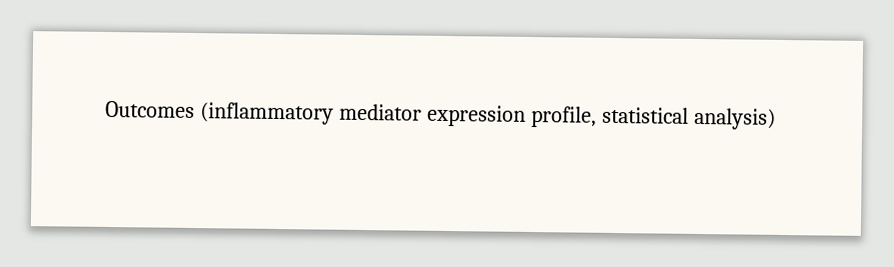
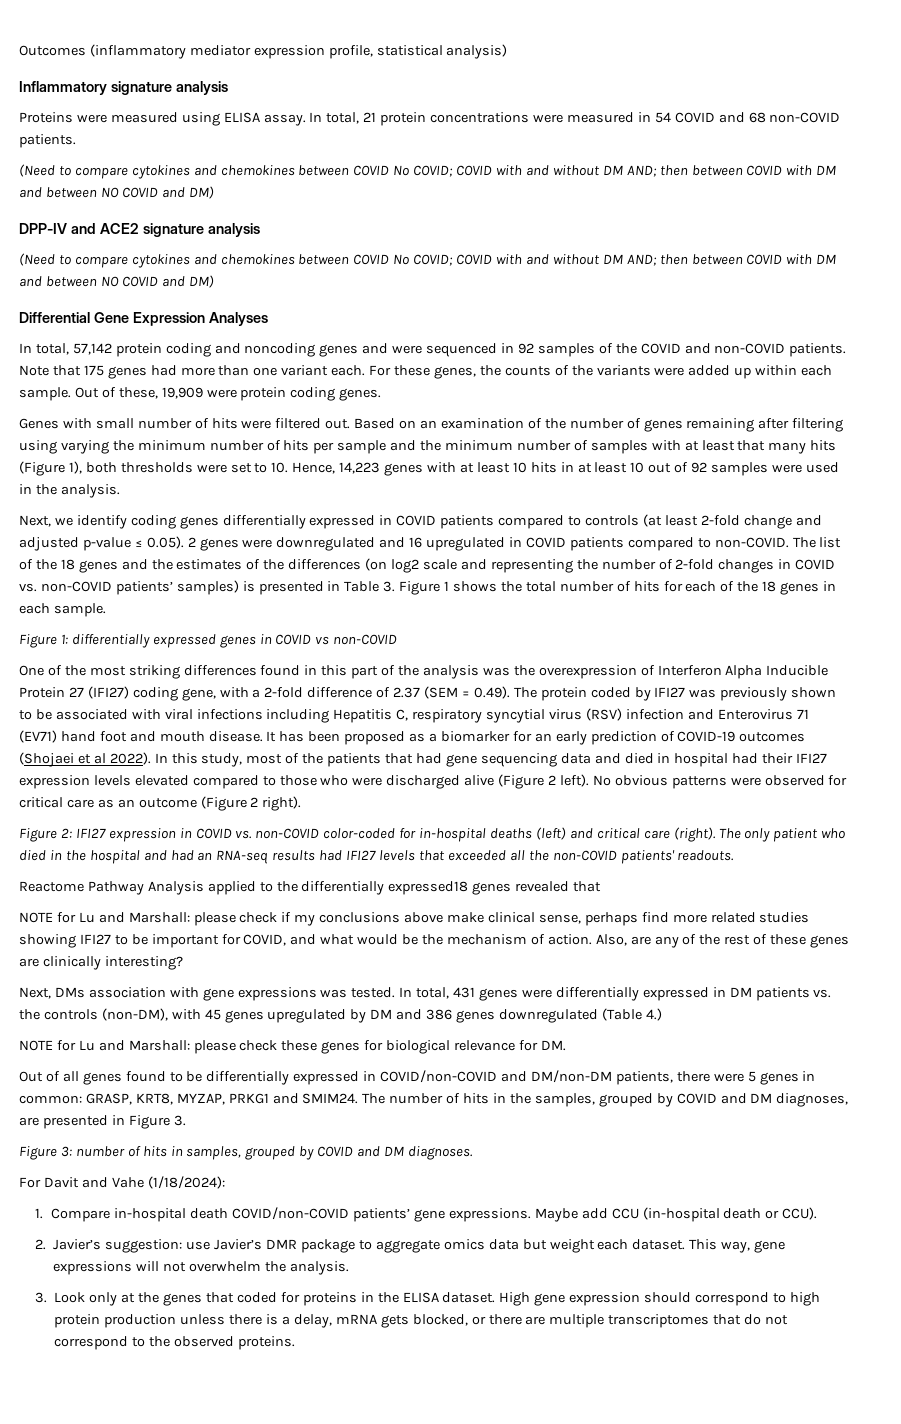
+ Inflammatory signature analysis
+ Proteins were measured using ELISA assay. In total, 21 protein concentrations were measured in 54 COVID and 68 non-COVID patients.
+ (Need to compare cytokines and chemokines between COVID No COVID; COVID with and without DM AND; then between COVID with DM and between NO COVID and DM)
+ DPP-IV and ACE2 signature analysis
+ (Need to compare cytokines and chemokines between COVID No COVID; COVID with and without DM AND; then between COVID with DM and between NO COVID and DM)
+ Differential Gene Expression Analyses
+ In total, 57,142 protein coding and noncoding genes and were sequenced in 92 samples of the COVID and non-COVID patients. Note that 175 genes had more than one variant each. For these genes, the counts of the variants were added up within each sample. Out of these, 19,909 were protein coding genes.
+ Genes with small number of hits were filtered out. Based on an examination of the number of genes remaining after filtering using varying the minimum number of hits per sample and the minimum number of samples with at least that many hits (Figure 1), both thresholds were set to 10. Hence, 14,223 genes with at least 10 hits in at least 10 out of 92 samples were used in the analysis.
+ Next, we identify coding genes differentially expressed in COVID patients compared to controls (at least 2-fold change and adjusted p-value ≤ 0.05). 2 genes were downregulated and 16 upregulated in COVID patients compared to non-COVID. The list of the 18 genes and the estimates of the differences (on log2 scale and representing the number of 2-fold changes in COVID vs. non-COVID patients’ samples) is presented in Table 3. Figure 1 shows the total number of hits for each of the 18 genes in each sample.
+ Figure 1: differentially expressed genes in COVID vs non-COVID
+ One of the most striking differences found in this part of the analysis was the overexpression of Interferon Alpha Inducible Protein 27 (IFI27) coding gene, with a 2-fold difference of 2.37 (SEM = 0.49). The protein coded by IFI27 was previously shown to be associated with viral infections including Hepatitis C, respiratory syncytial virus (RSV) infection and Enterovirus 71 (EV71) hand foot and mouth disease. It has been proposed as a biomarker for an early prediction of COVID-19 outcomes (Shojaei et al 2022). In this study, most of the patients that had gene sequencing data and died in hospital had their IFI27 expression levels elevated compared to those who were discharged alive (Figure 2 left). No obvious patterns were observed for critical care as an outcome (Figure 2 right).
+ Figure 2: IFI27 expression in COVID vs. non-COVID color-coded for in-hospital deaths (left) and critical care (right). The only patient who died in the hospital and had an RNA-seq results had IFI27 levels that exceeded all the non-COVID patients' readouts.
+ Reactome Pathway Analysis applied to the differentially expressed18 genes revealed that
+ NOTE for Lu and Marshall: please check if my conclusions above make clinical sense, perhaps find more related studies showing IFI27 to be important for COVID, and what would be the mechanism of action. Also, are any of the rest of these genes are clinically interesting?
+ Next, DMs association with gene expressions was tested. In total, 431 genes were differentially expressed in DM patients vs. the controls (non-DM), with 45 genes upregulated by DM and 386 genes downregulated (Table 4.)
+ NOTE for Lu and Marshall: please check these genes for biological relevance for DM.
+ Out of all genes found to be differentially expressed in COVID/non-COVID and DM/non-DM patients, there were 5 genes in common: GRASP, KRT8, MYZAP, PRKG1 and SMIM24. The number of hits in the samples, grouped by COVID and DM diagnoses, are presented in Figure 3.
+ Figure 3: number of hits in samples, grouped by COVID and DM diagnoses.
+ For Davit and Vahe (1/18/2024):
+ 1. Compare in-hospital death COVID/non-COVID patients’ gene expressions. Maybe add CCU (in-hospital death or CCU).
+ 2. Javier’s suggestion: use Javier’s DMR package to aggregate omics data but weight each dataset. This way, gene expressions will not overwhelm the analysis.
+ 3. Look only at the genes that coded for proteins in the ELISA dataset. High gene expression should correspond to high protein production unless there is a delay, mRNA gets blocked, or there are multiple transcriptomes that do not correspond to the observed proteins.

